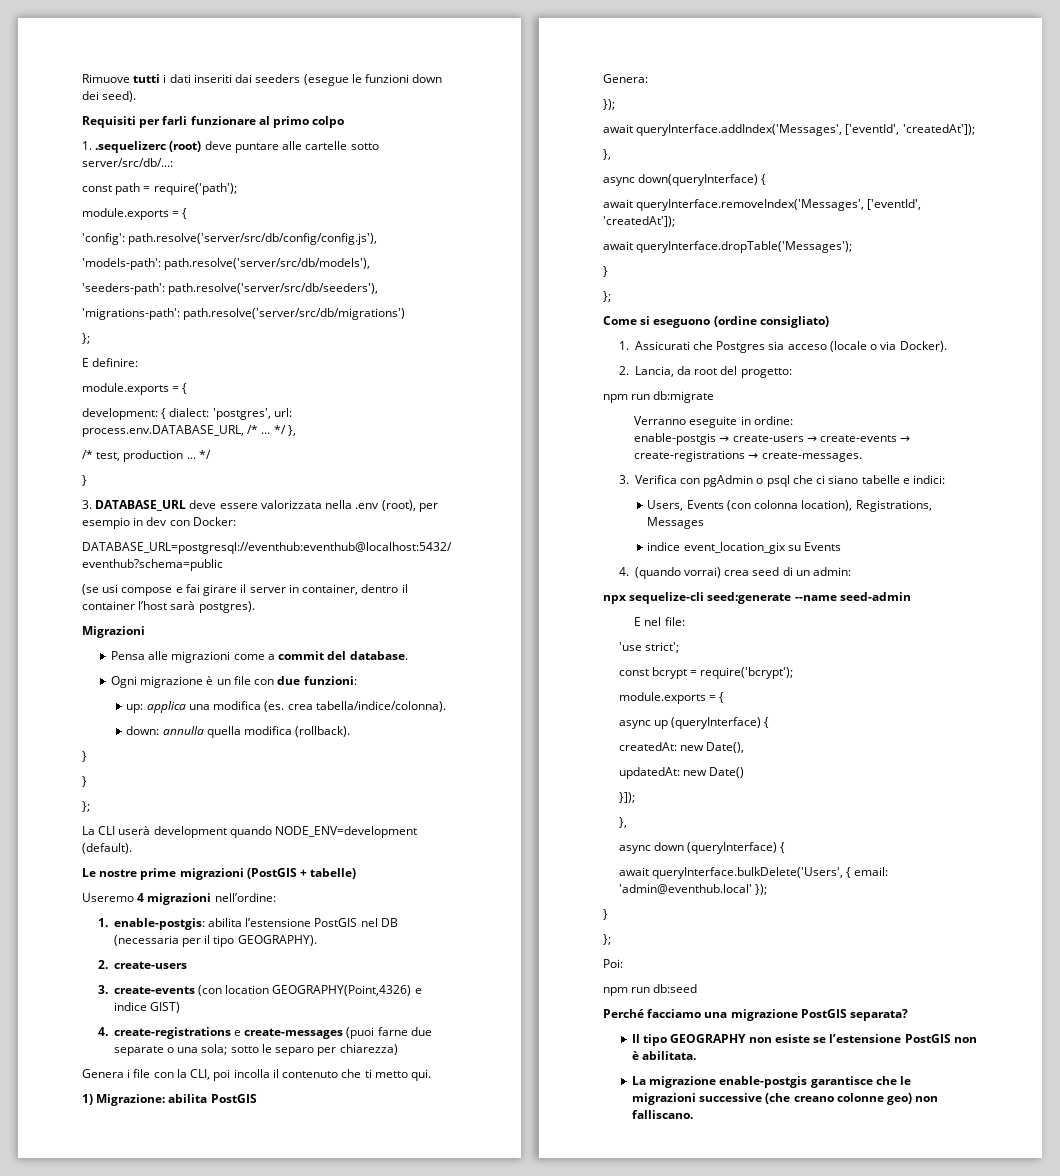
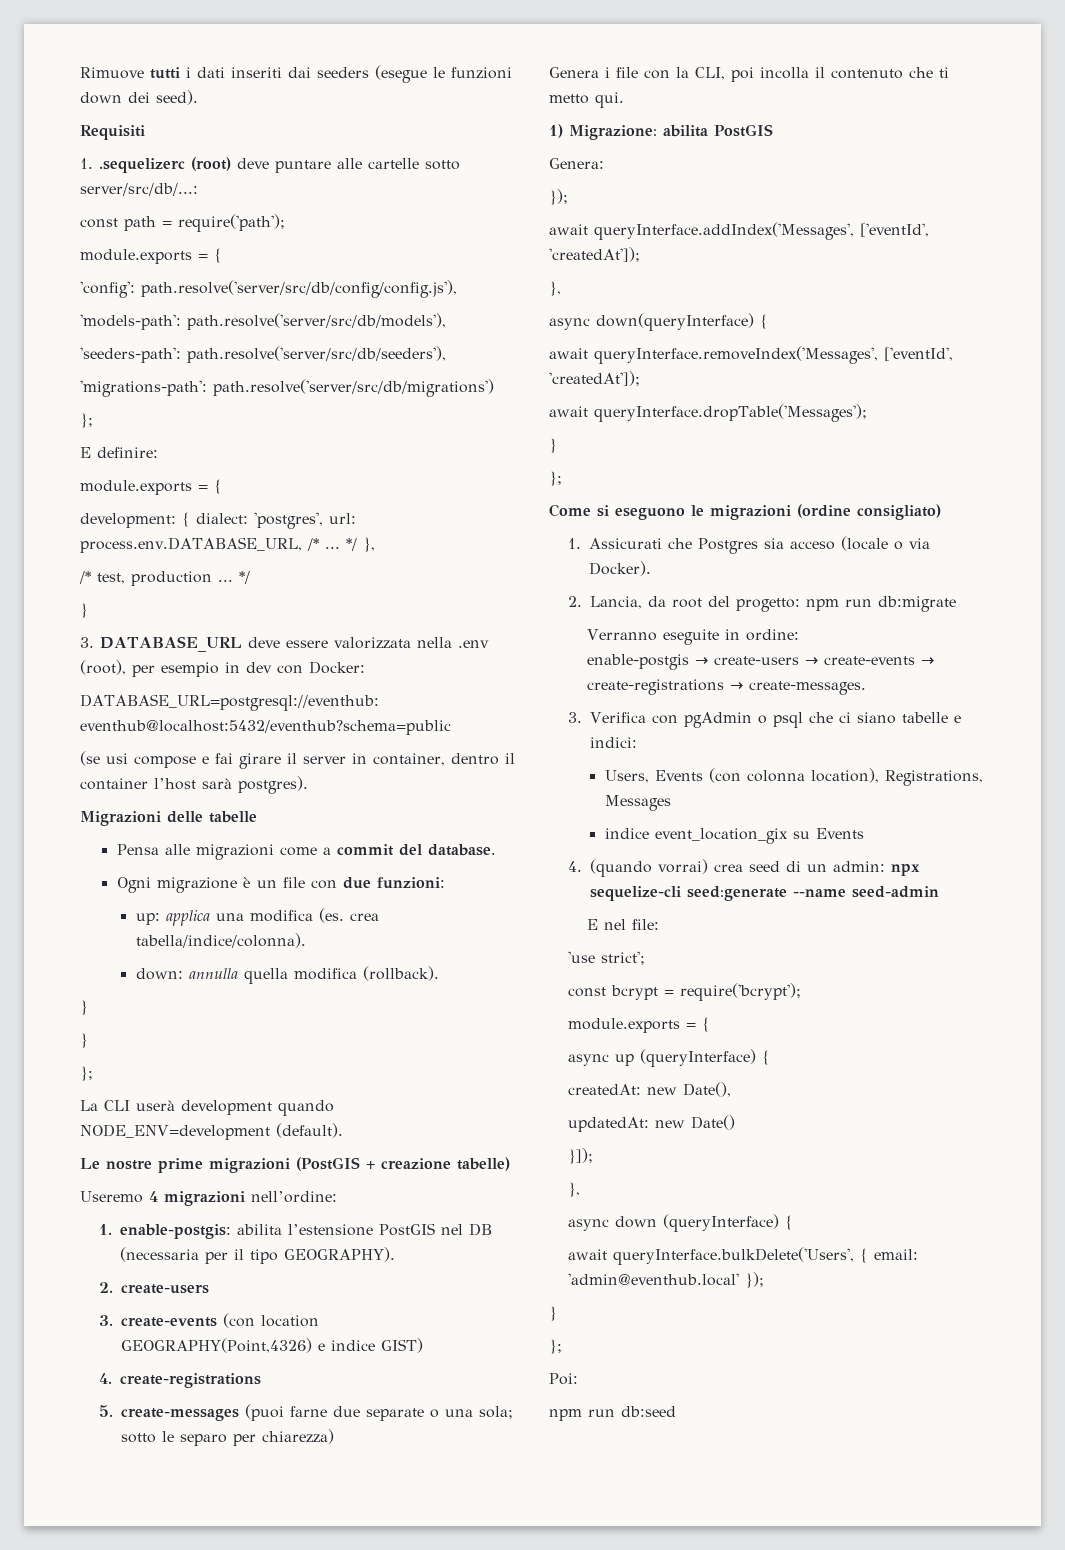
- Requisiti per farli funzionare al primo colpo
+ Requisiti
- Migrazioni
+ Migrazioni delle tabelle
- Le nostre prime migrazioni (PostGIS + tabelle)
+ Le nostre prime migrazioni (PostGIS + creazione tabelle)
- 4. create-registrations e create-messages (puoi farne due separate o una sola; sotto le separo per chiarezza)
+ 4. create-registrations
+ 5. create-messages (puoi farne due separate o una sola; sotto le separo per chiarezza)
- Come si eseguono (ordine consigliato)
+ Come si eseguono le migrazioni (ordine consigliato)
- 2. Lancia, da root del progetto:
- npm run db:migrate
+ 2. Lancia, da root del progetto: npm run db:migrate
- 4. (quando vorrai) crea seed di un admin:
- npx sequelize-cli seed:generate --name seed-admin
+ 4. (quando vorrai) crea seed di un admin: npx sequelize-cli seed:generate --name seed-admin
- Perché facciamo una migrazione PostGIS separata?
- Il tipo GEOGRAPHY non esiste se l’estensione PostGIS non è abilitata.
- La migrazione enable-postgis garantisce che le migrazioni successive (che creano colonne geo) non falliscano.

